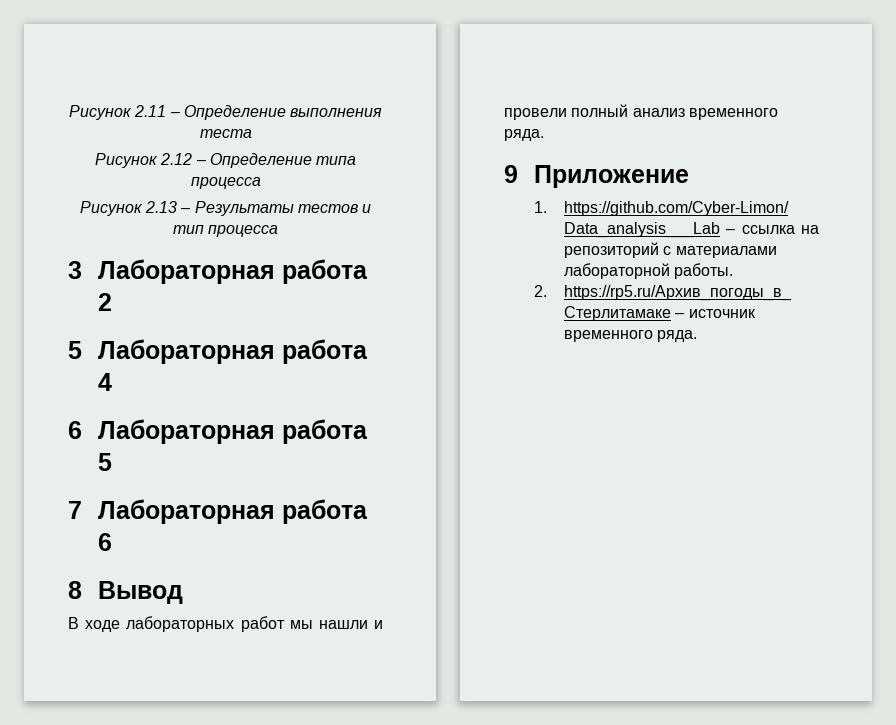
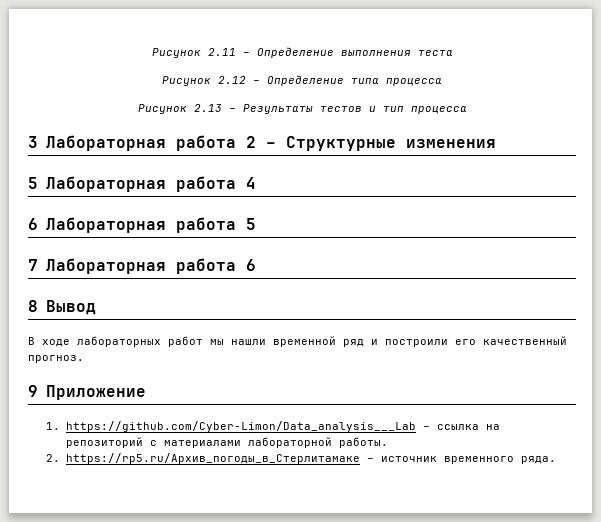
- 3 Лабораторная работа 2
+ 3 Лабораторная работа 2 – Структурные изменения
- В ходе лабораторных работ мы нашли и провели полный анализ временного ряда.
+ В ходе лабораторных работ мы нашли временной ряд и построили его качественный прогноз.

